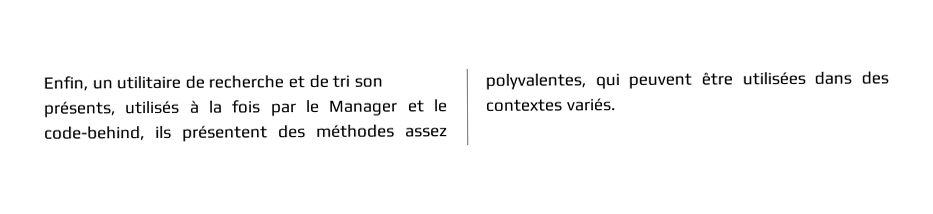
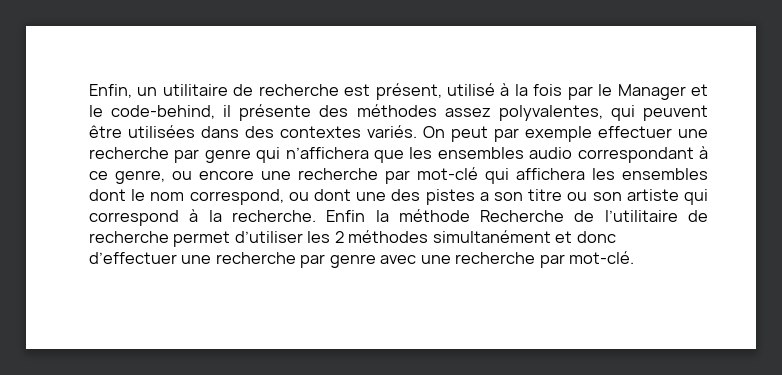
- Enfin, un utilitaire de recherche et de tri son présents, utilisés à la fois par le Manager et le code-behind, ils présentent des méthodes assez polyvalentes, qui peuvent être utilisées dans des contextes variés.
+ Enfin, un utilitaire de recherche est présent, utilisé à la fois par le Manager et le code-behind, il présente des méthodes assez polyvalentes, qui peuvent être utilisées dans des contextes variés.
+ On peut par exemple effectuer une recherche par genre qui n’affichera que les ensembles audio correspondant à ce genre, ou encore une recherche par mot-clé qui affichera les ensembles dont le nom correspond, ou dont une des pistes a son titre ou son artiste qui correspond à la recherche. Enfin la méthode Recherche de l’utilitaire de recherche permet d’utiliser les 2 méthodes simultanément et donc d’effectuer une recherche par genre avec une recherche par mot-clé.

